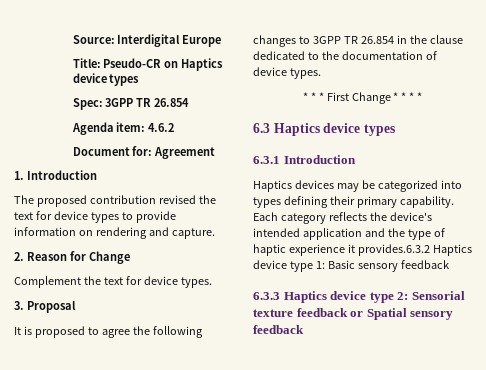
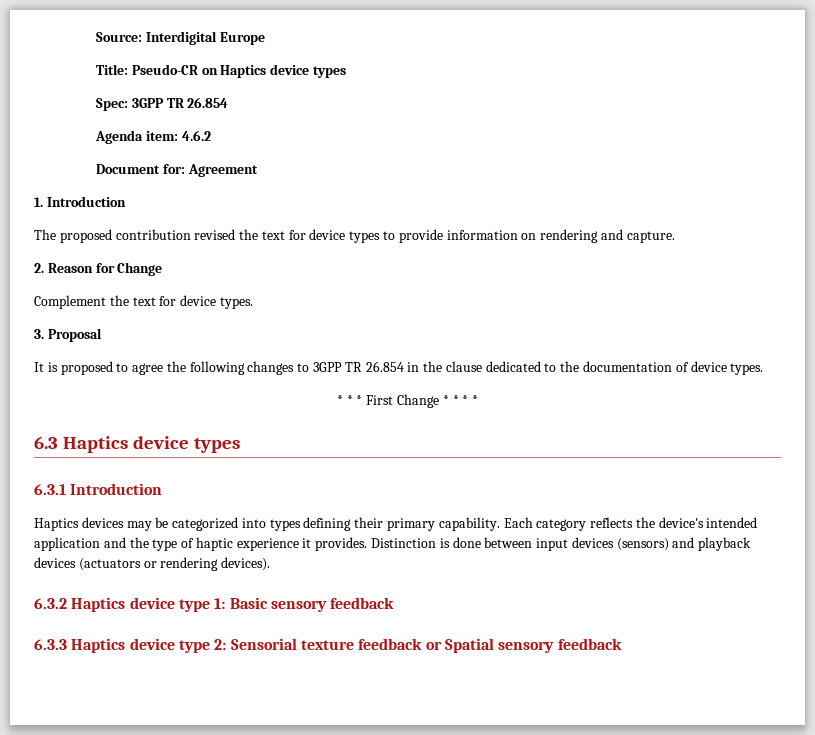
- Each category reflects the device's intended application and the type of haptic experience it provides.6.3.2 Haptics device type 1: Basic sensory feedback
+ Each category reflects the device's intended application and the type of haptic experience it provides. Distinction is done between input devices (sensors) and playback devices (actuators or rendering devices).
+ 6.3.2 Haptics device type 1: Basic sensory feedback

